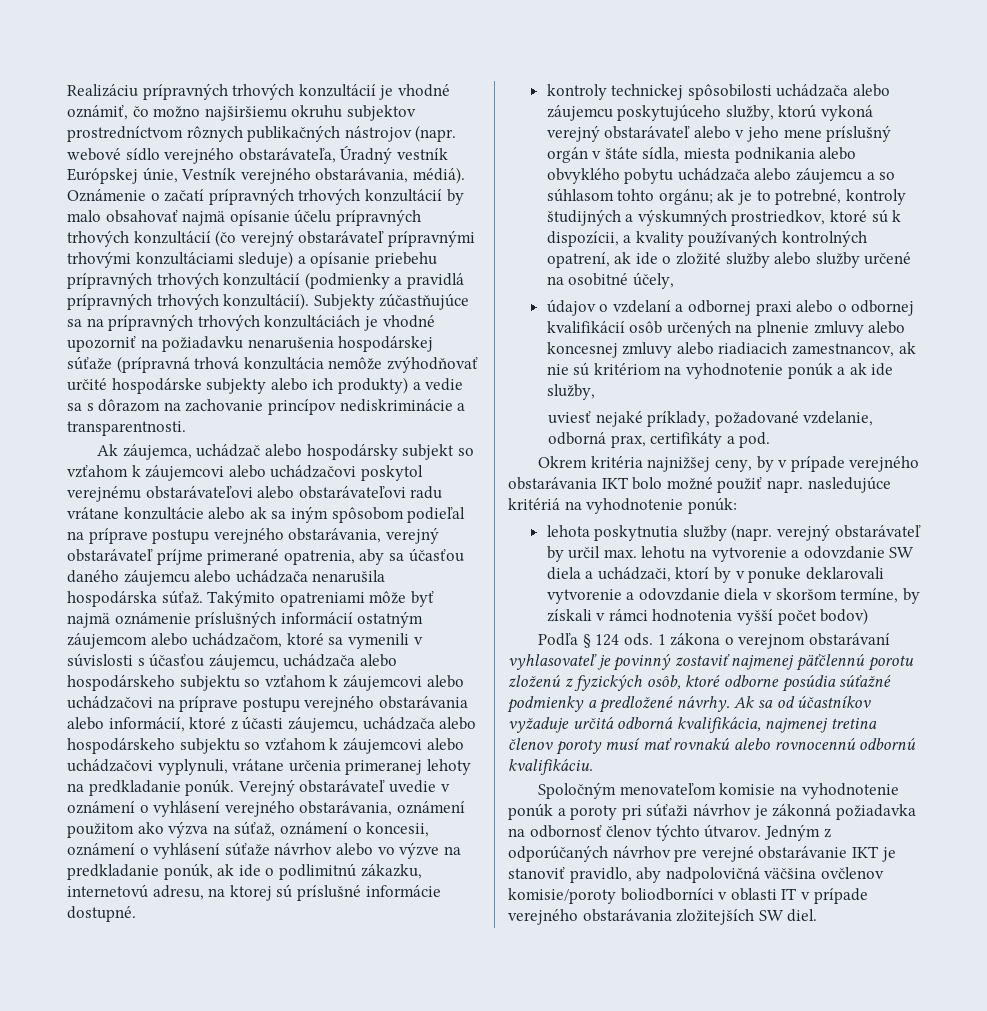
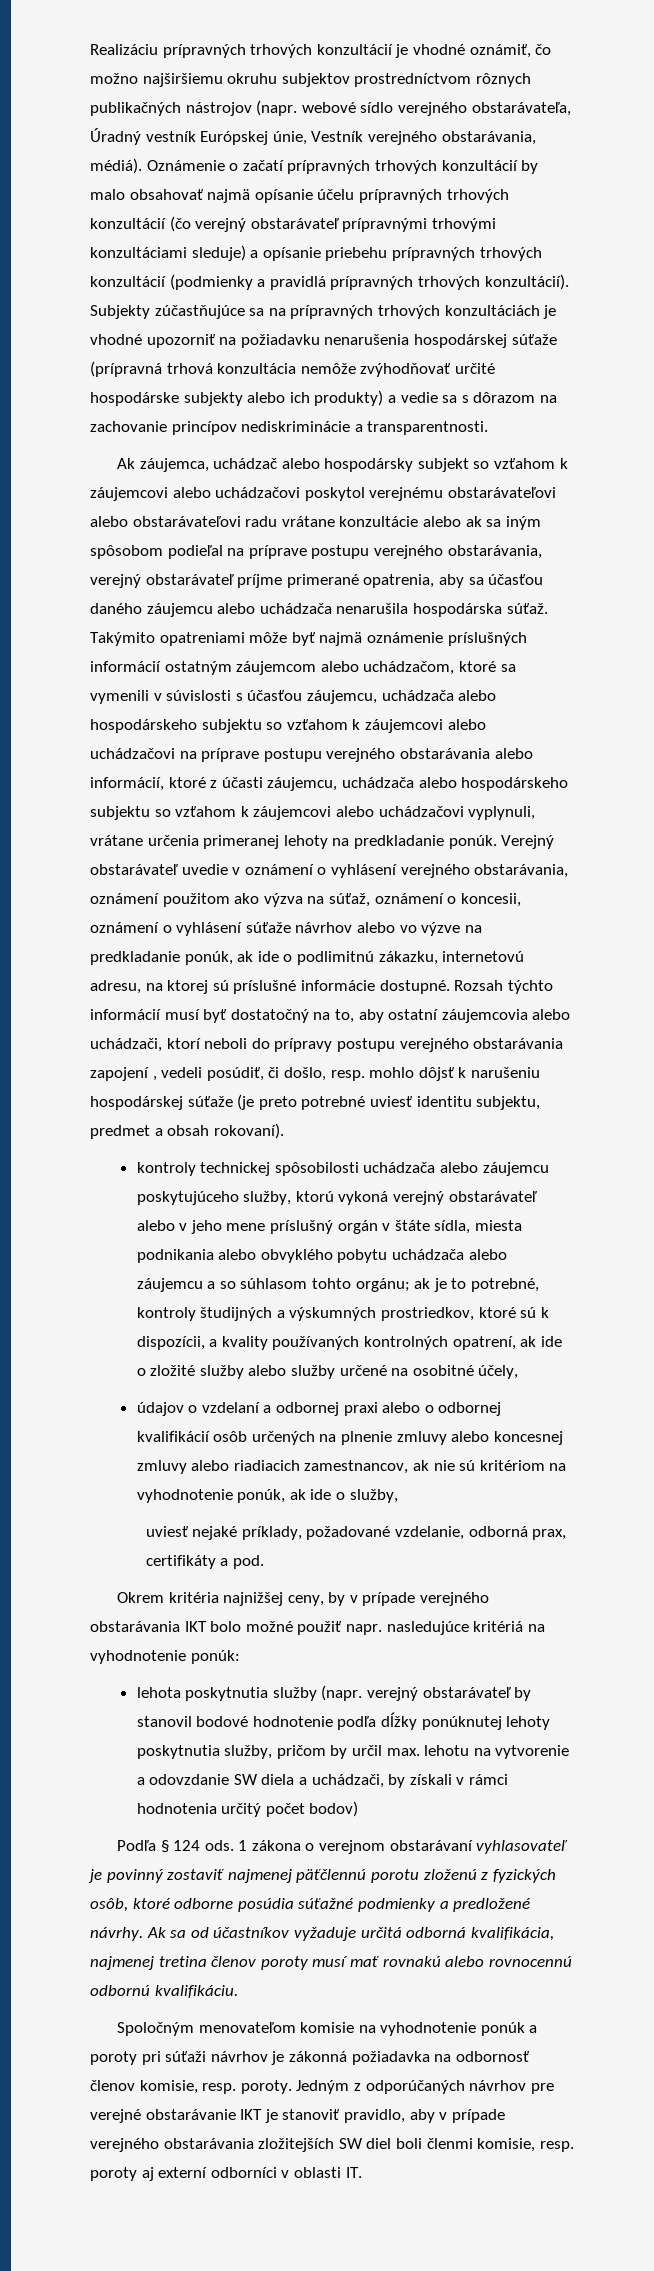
+ Rozsah týchto informácií musí byť dostatočný na to, aby ostatní záujemcovia alebo uchádzači, ktorí neboli do prípravy postupu verejného obstarávania zapojení , vedeli posúdiť, či došlo, resp. mohlo dôjsť k narušeniu hospodárskej súťaže (je preto potrebné uviesť identitu subjektu, predmet a obsah rokovaní).
- údajov o vzdelaní a odbornej praxi alebo o odbornej kvalifikácií osôb určených na plnenie zmluvy alebo koncesnej zmluvy alebo riadiacich zamestnancov, ak nie sú kritériom na vyhodnotenie ponúk a ak ide služby,
+ údajov o vzdelaní a odbornej praxi alebo o odbornej kvalifikácií osôb určených na plnenie zmluvy alebo koncesnej zmluvy alebo riadiacich zamestnancov, ak nie sú kritériom na vyhodnotenie ponúk, ak ide o služby,
- lehota poskytnutia služby (napr. verejný obstarávateľ by určil max. lehotu na vytvorenie a odovzdanie SW diela a uchádzači, ktorí by v ponuke deklarovali vytvorenie a odovzdanie diela v skoršom termíne, by získali v rámci hodnotenia vyšší počet bodov)
+ lehota poskytnutia služby (napr. verejný obstarávateľ by stanovil bodové hodnotenie podľa dĺžky ponúknutej lehoty poskytnutia služby, pričom by určil max. lehotu na vytvorenie a odovzdanie SW diela a uchádzači, by získali v rámci hodnotenia určitý počet bodov)
- Spoločným menovateľom komisie na vyhodnotenie ponúk a poroty pri súťaži návrhov je zákonná požiadavka na odbornosť členov týchto útvarov.
+ Spoločným menovateľom komisie na vyhodnotenie ponúk a poroty pri súťaži návrhov je zákonná požiadavka na odbornosť členov komisie, resp. poroty.
- Jedným z odporúčaných návrhov pre verejné obstarávanie IKT je stanoviť pravidlo, aby nadpolovičná väčšina ovčlenov komisie/poroty boliodborníci v oblasti IT v prípade verejného obstarávania zložitejších SW diel.
+ Jedným z odporúčaných návrhov pre verejné obstarávanie IKT je stanoviť pravidlo, aby v prípade verejného obstarávania zložitejších SW diel boli členmi komisie, resp. poroty aj externí odborníci v oblasti IT.

